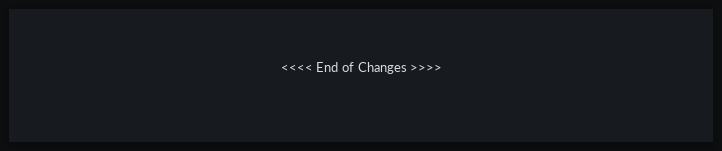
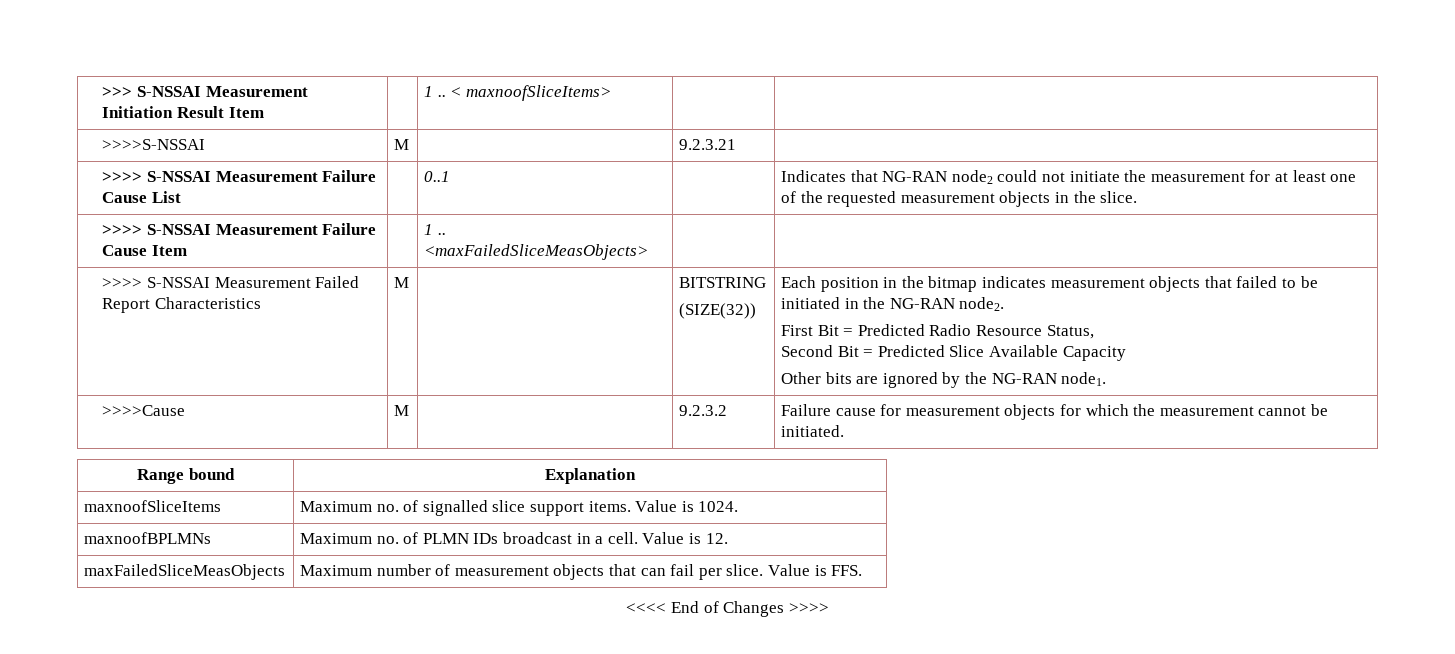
+ >>> S-NSSAI Measurement Initiation Result Item | | 1 .. < maxnoofSliceItems> | |
+ >>>>S-NSSAI | M | | 9.2.3.21 |
+ >>>> S-NSSAI Measurement Failure Cause List | | 0..1 | | Indicates that NG-RAN node2 could not initiate the measurement for at least one of the requested measurement objects in the slice.
+ >>>> S-NSSAI Measurement Failure Cause Item | | 1 .. <maxFailedSliceMeasObjects> | |
+ >>>> S-NSSAI Measurement Failed Report Characteristics | M | | BITSTRING
+ (SIZE(32)) | Each position in the bitmap indicates measurement objects that failed to be initiated in the NG-RAN node2.
+ First Bit = Predicted Radio Resource Status,
+ Second Bit = Predicted Slice Available Capacity
+ Other bits are ignored by the NG-RAN node1.
+ >>>>Cause | M | | 9.2.3.2 | Failure cause for measurement objects for which the measurement cannot be initiated.
+ Range bound | Explanation
+ maxnoofSliceItems | Maximum no. of signalled slice support items. Value is 1024.
+ maxnoofBPLMNs | Maximum no. of PLMN IDs broadcast in a cell. Value is 12.
+ maxFailedSliceMeasObjects | Maximum number of measurement objects that can fail per slice. Value is FFS.

